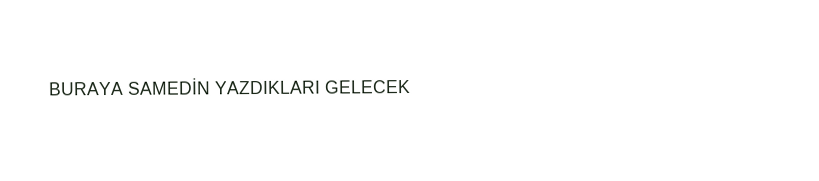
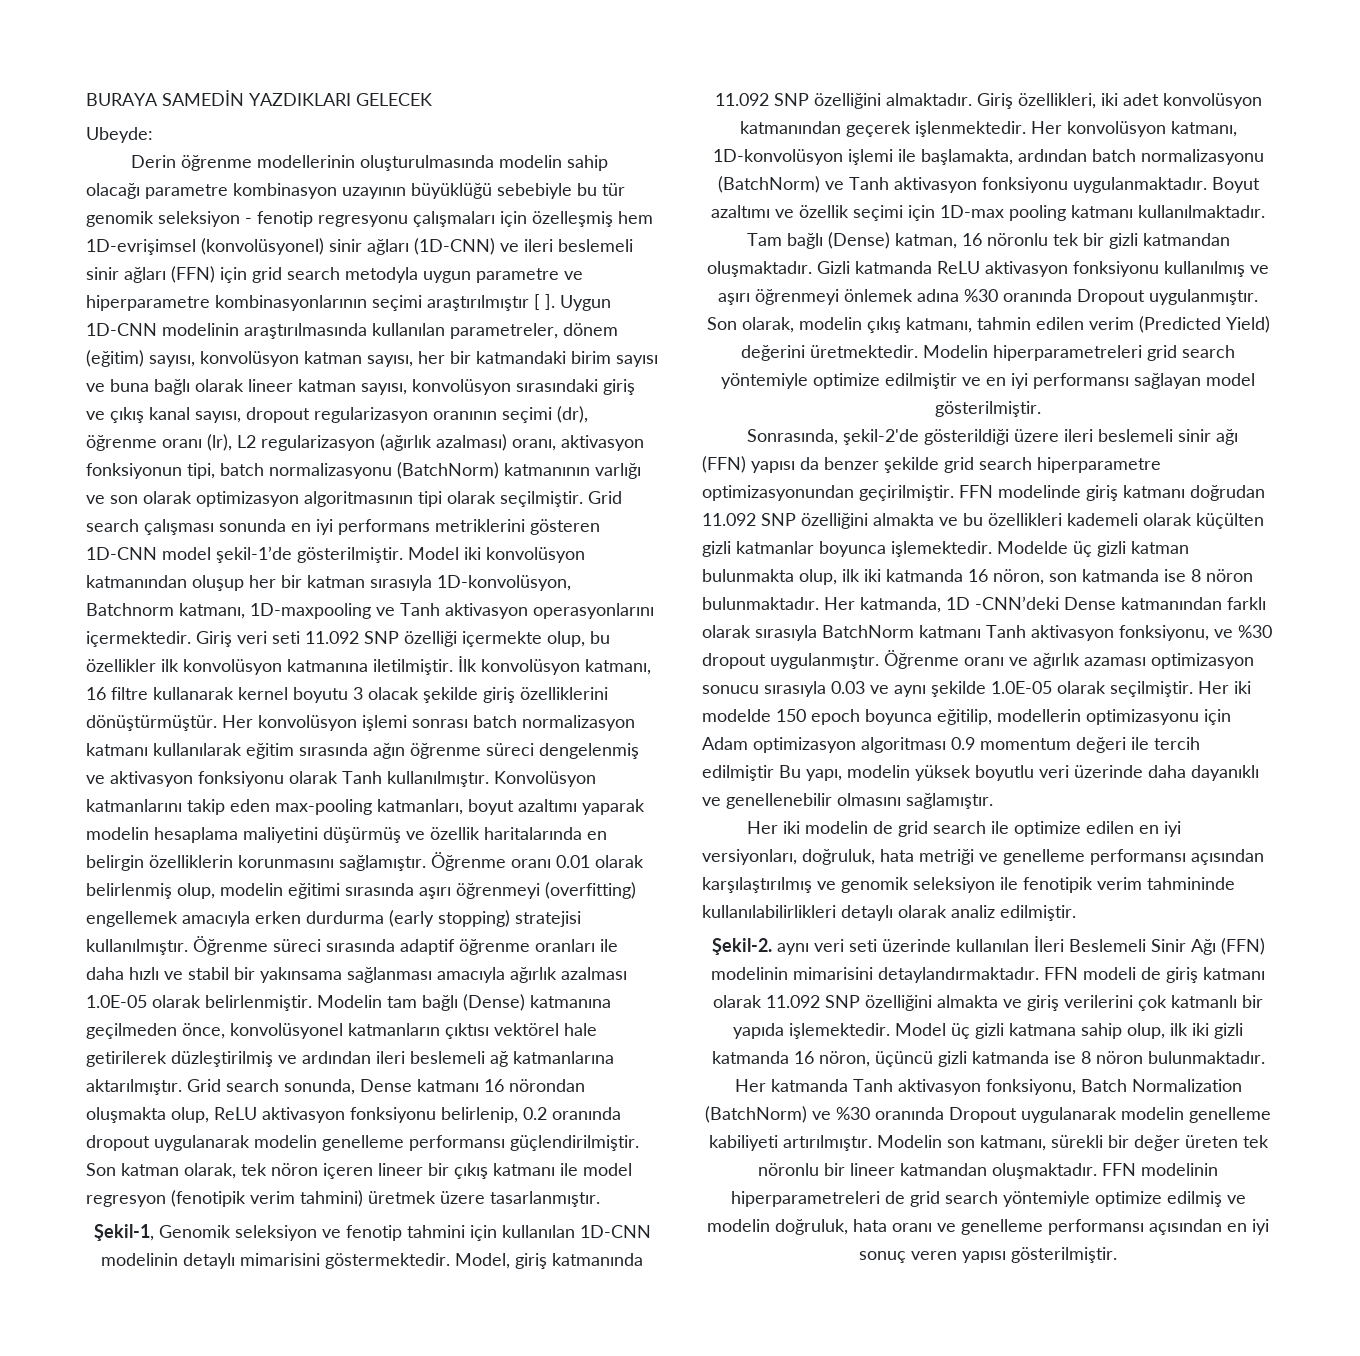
+ Ubeyde:
+ Derin öğrenme modellerinin oluşturulmasında modelin sahip olacağı parametre kombinasyon uzayının büyüklüğü sebebiyle bu tür genomik seleksiyon - fenotip regresyonu çalışmaları için özelleşmiş hem 1D-evrişimsel (konvolüsyonel) sinir ağları (1D-CNN) ve ileri beslemeli sinir ağları (FFN) için grid search metodyla uygun parametre ve hiperparametre kombinasyonlarının seçimi araştırılmıştır [ ]. Uygun 1D-CNN modelinin araştırılmasında kullanılan parametreler, dönem (eğitim) sayısı, konvolüsyon katman sayısı, her bir katmandaki birim sayısı ve buna bağlı olarak lineer katman sayısı, konvolüsyon sırasındaki giriş ve çıkış kanal sayısı, dropout regularizasyon oranının seçimi (dr), öğrenme oranı (lr), L2 regularizasyon (ağırlık azalması) oranı, aktivasyon fonksiyonun tipi, batch normalizasyonu (BatchNorm) katmanının varlığı ve son olarak optimizasyon algoritmasının tipi olarak seçilmiştir. Grid search çalışması sonunda en iyi performans metriklerini gösteren 1D-CNN model şekil-1’de gösterilmiştir. Model iki konvolüsyon katmanından oluşup her bir katman sırasıyla 1D-konvolüsyon, Batchnorm katmanı, 1D-maxpooling ve Tanh aktivasyon operasyonlarını içermektedir. Giriş veri seti 11.092 SNP özelliği içermekte olup, bu özellikler ilk konvolüsyon katmanına iletilmiştir. İlk konvolüsyon katmanı, 16 filtre kullanarak kernel boyutu 3 olacak şekilde giriş özelliklerini dönüştürmüştür. Her konvolüsyon işlemi sonrası batch normalizasyon katmanı kullanılarak eğitim sırasında ağın öğrenme süreci dengelenmiş ve aktivasyon fonksiyonu olarak Tanh kullanılmıştır. Konvolüsyon katmanlarını takip eden max-pooling katmanları, boyut azaltımı yaparak modelin hesaplama maliyetini düşürmüş ve özellik haritalarında en belirgin özelliklerin korunmasını sağlamıştır. Öğrenme oranı 0.01 olarak belirlenmiş olup, modelin eğitimi sırasında aşırı öğrenmeyi (overfitting) engellemek amacıyla erken durdurma (early stopping) stratejisi kullanılmıştır. Öğrenme süreci sırasında adaptif öğrenme oranları ile daha hızlı ve stabil bir yakınsama sağlanması amacıyla ağırlık azalması 1.0E-05 olarak belirlenmiştir. Modelin tam bağlı (Dense) katmanına geçilmeden önce, konvolüsyonel katmanların çıktısı vektörel hale getirilerek düzleştirilmiş ve ardından ileri beslemeli ağ katmanlarına aktarılmıştır. Grid search sonunda, Dense katmanı 16 nörondan oluşmakta olup, ReLU aktivasyon fonksiyonu belirlenip, 0.2 oranında dropout uygulanarak modelin genelleme performansı güçlendirilmiştir. Son katman olarak, tek nöron içeren lineer bir çıkış katmanı ile model regresyon (fenotipik verim tahmini) üretmek üzere tasarlanmıştır.
+ Şekil-1, Genomik seleksiyon ve fenotip tahmini için kullanılan 1D-CNN modelinin detaylı mimarisini göstermektedir. Model, giriş katmanında 11.092 SNP özelliğini almaktadır. Giriş özellikleri, iki adet konvolüsyon katmanından geçerek işlenmektedir. Her konvolüsyon katmanı, 1D-konvolüsyon işlemi ile başlamakta, ardından batch normalizasyonu (BatchNorm) ve Tanh aktivasyon fonksiyonu uygulanmaktadır. Boyut azaltımı ve özellik seçimi için 1D-max pooling katmanı kullanılmaktadır. Tam bağlı (Dense) katman, 16 nöronlu tek bir gizli katmandan oluşmaktadır. Gizli katmanda ReLU aktivasyon fonksiyonu kullanılmış ve aşırı öğrenmeyi önlemek adına %30 oranında Dropout uygulanmıştır. Son olarak, modelin çıkış katmanı, tahmin edilen verim (Predicted Yield) değerini üretmektedir. Modelin hiperparametreleri grid search yöntemiyle optimize edilmiştir ve en iyi performansı sağlayan model gösterilmiştir.
+ Sonrasında, şekil-2'de gösterildiği üzere ileri beslemeli sinir ağı (FFN) yapısı da benzer şekilde grid search hiperparametre optimizasyonundan geçirilmiştir. FFN modelinde giriş katmanı doğrudan 11.092 SNP özelliğini almakta ve bu özellikleri kademeli olarak küçülten gizli katmanlar boyunca işlemektedir. Modelde üç gizli katman bulunmakta olup, ilk iki katmanda 16 nöron, son katmanda ise 8 nöron bulunmaktadır. Her katmanda, 1D -CNN’deki Dense katmanından farklı olarak sırasıyla BatchNorm katmanı Tanh aktivasyon fonksiyonu, ve %30 dropout uygulanmıştır. Öğrenme oranı ve ağırlık azaması optimizasyon sonucu sırasıyla 0.03 ve aynı şekilde 1.0E-05 olarak seçilmiştir. Her iki modelde 150 epoch boyunca eğitilip, modellerin optimizasyonu için Adam optimizasyon algoritması 0.9 momentum değeri ile tercih edilmiştir Bu yapı, modelin yüksek boyutlu veri üzerinde daha dayanıklı ve genellenebilir olmasını sağlamıştır.
+ Her iki modelin de grid search ile optimize edilen en iyi versiyonları, doğruluk, hata metriği ve genelleme performansı açısından karşılaştırılmış ve genomik seleksiyon ile fenotipik verim tahmininde kullanılabilirlikleri detaylı olarak analiz edilmiştir.
+ Şekil-2. aynı veri seti üzerinde kullanılan İleri Beslemeli Sinir Ağı (FFN) modelinin mimarisini detaylandırmaktadır. FFN modeli de giriş katmanı olarak 11.092 SNP özelliğini almakta ve giriş verilerini çok katmanlı bir yapıda işlemektedir. Model üç gizli katmana sahip olup, ilk iki gizli katmanda 16 nöron, üçüncü gizli katmanda ise 8 nöron bulunmaktadır. Her katmanda Tanh aktivasyon fonksiyonu, Batch Normalization (BatchNorm) ve %30 oranında Dropout uygulanarak modelin genelleme kabiliyeti artırılmıştır. Modelin son katmanı, sürekli bir değer üreten tek nöronlu bir lineer katmandan oluşmaktadır. FFN modelinin hiperparametreleri de grid search yöntemiyle optimize edilmiş ve modelin doğruluk, hata oranı ve genelleme performansı açısından en iyi sonuç veren yapısı gösterilmiştir.

